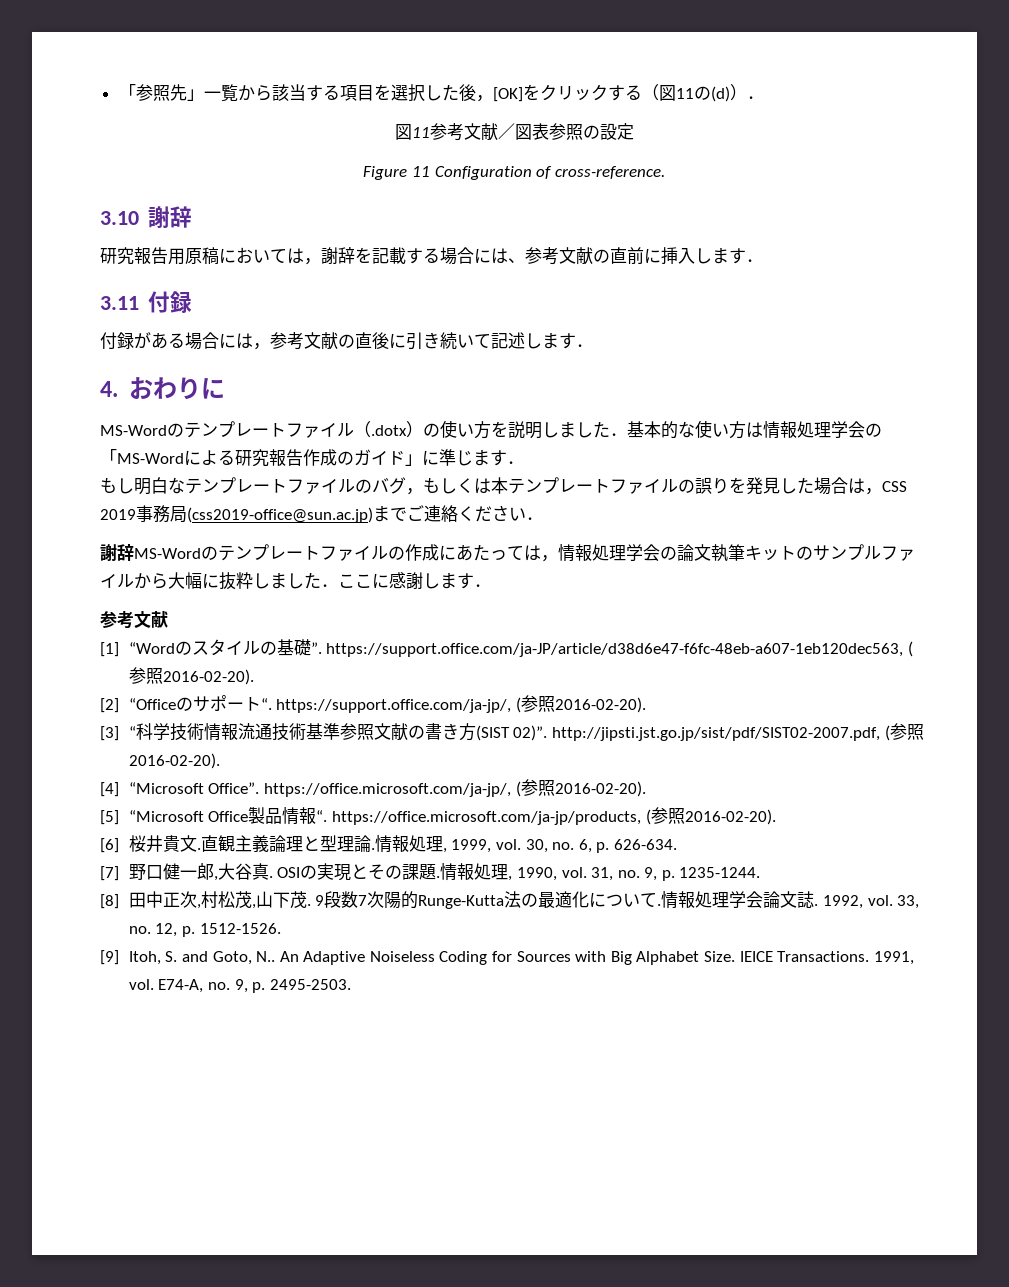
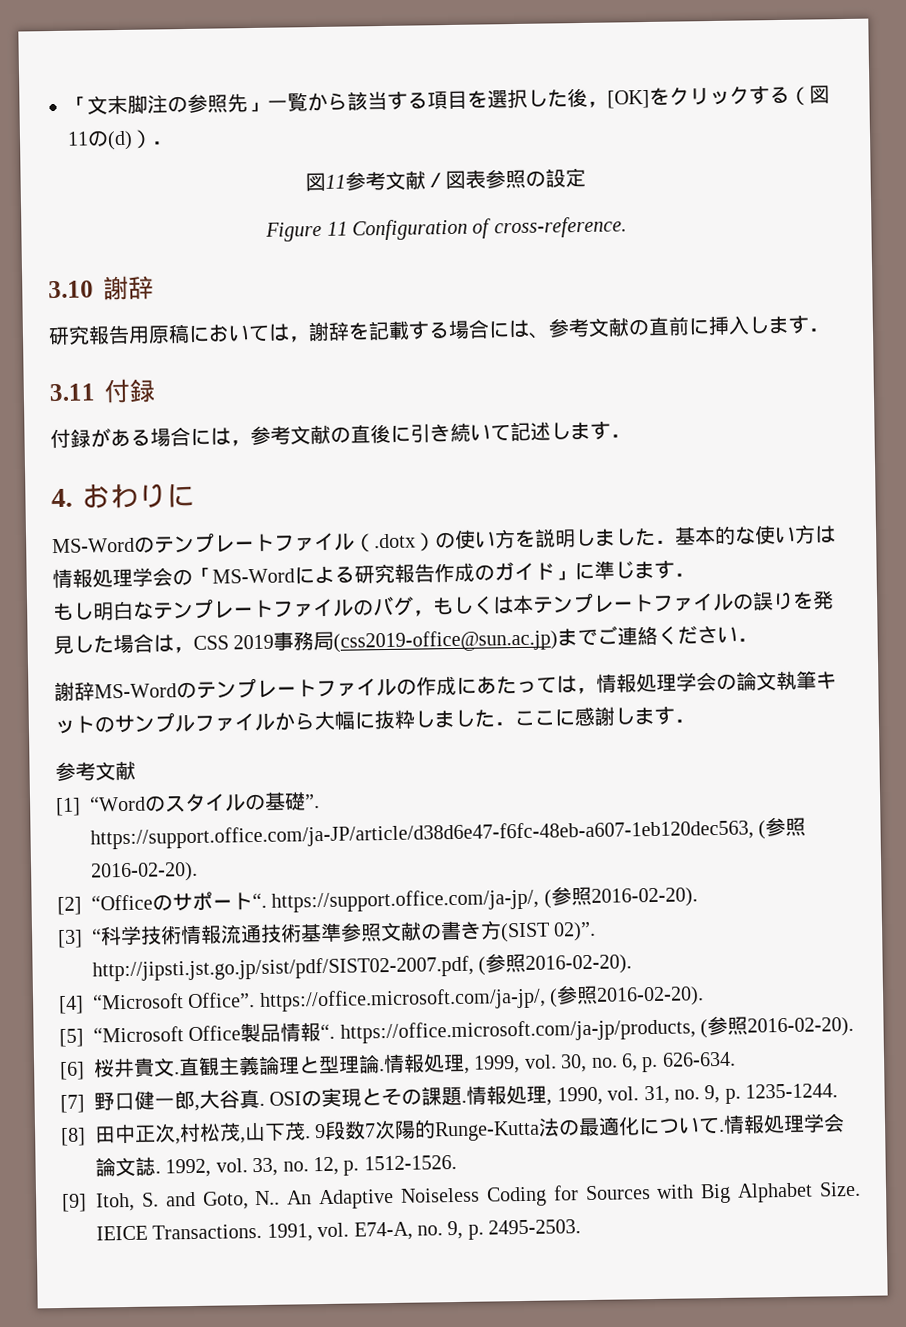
- 「参照先」一覧から該当する項目を選択した後，[OK]をクリックする（図11の(d)）．
+ 「文末脚注の参照先」一覧から該当する項目を選択した後，[OK]をクリックする（図11の(d)）．

